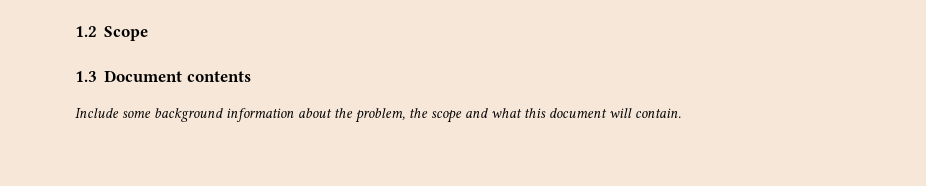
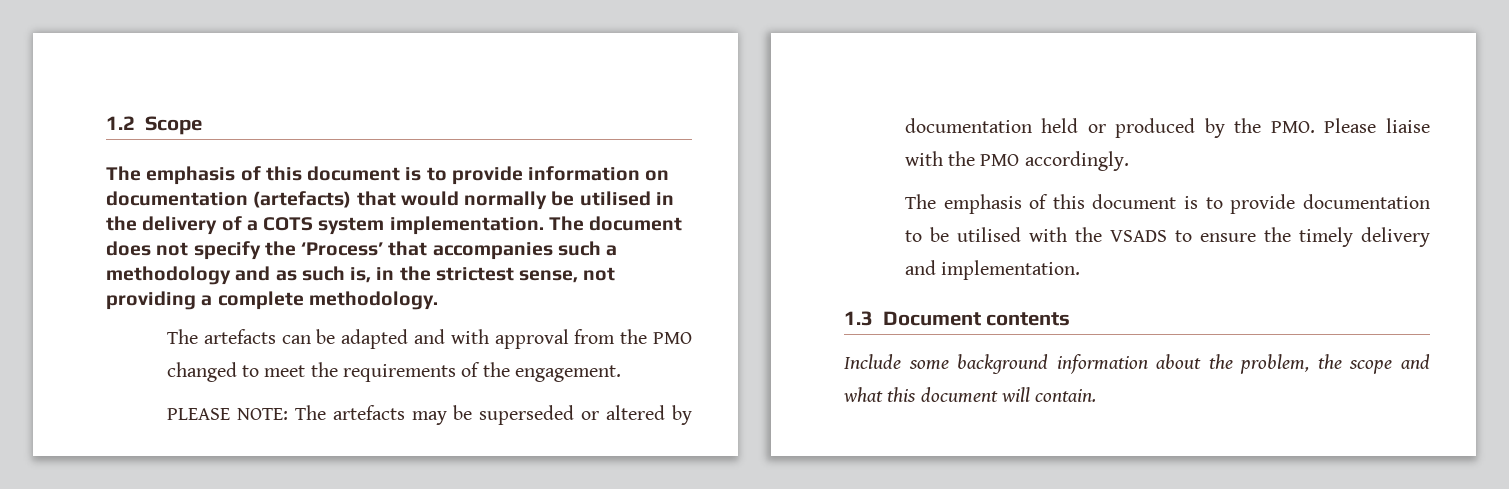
+ The emphasis of this document is to provide information on documentation (artefacts) that would normally be utilised in the delivery of a COTS system implementation. The document does not specify the ‘Process’ that accompanies such a methodology and as such is, in the strictest sense, not providing a complete methodology.
+ The artefacts can be adapted and with approval from the PMO changed to meet the requirements of the engagement.
+ PLEASE NOTE: The artefacts may be superseded or altered by documentation held or produced by the PMO. Please liaise with the PMO accordingly.
+ The emphasis of this document is to provide documentation to be utilised with the VSADS to ensure the timely delivery and implementation.

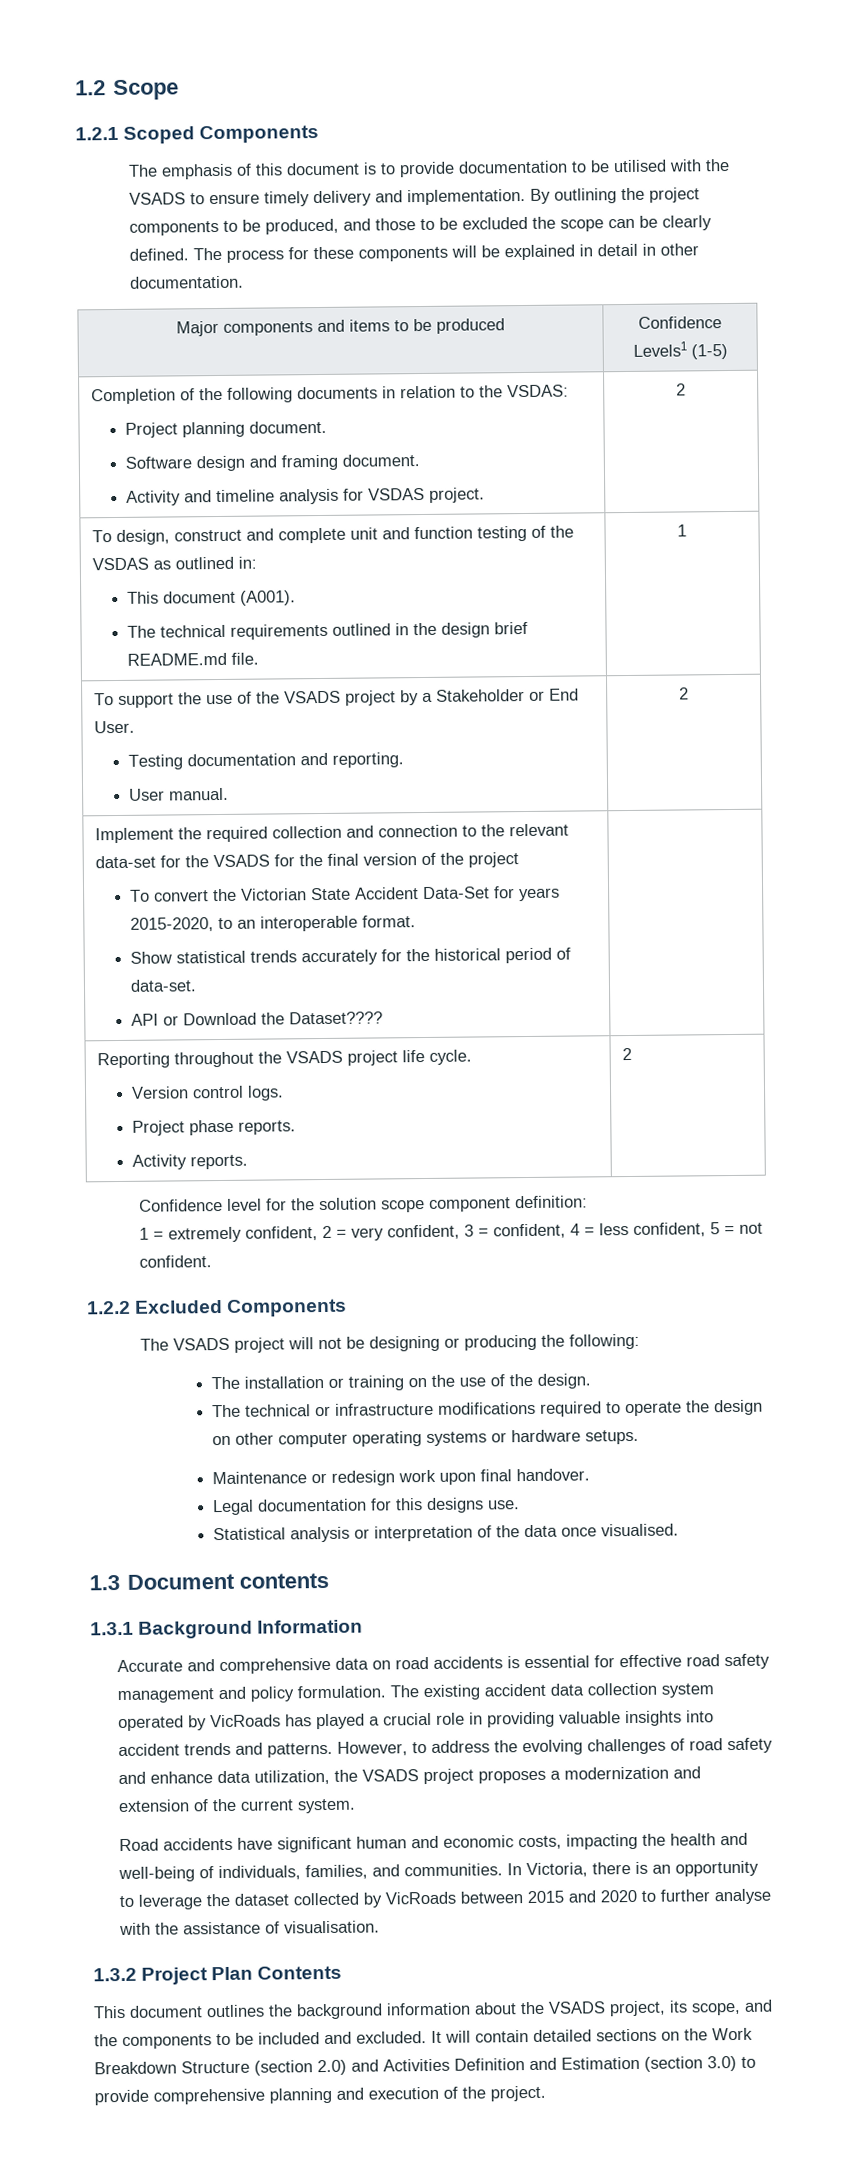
- The emphasis of this document is to provide information on documentation (artefacts) that would normally be utilised in the delivery of a COTS system implementation. The document does not specify the ‘Process’ that accompanies such a methodology and as such is, in the strictest sense, not providing a complete methodology.
- The artefacts can be adapted and with approval from the PMO changed to meet the requirements of the engagement.
- PLEASE NOTE: The artefacts may be superseded or altered by documentation held or produced by the PMO. Please liaise with the PMO accordingly.
+ 1.2.1 Scoped Components
- The emphasis of this document is to provide documentation to be utilised with the VSADS to ensure the timely delivery and implementation.
+ The emphasis of this document is to provide documentation to be utilised with the VSADS to ensure timely delivery and implementation. By outlining the project components to be produced, and those to be excluded the scope can be clearly defined. The process for these components will be explained in detail in other documentation.
+ Major components and items to be produced | Confidence Levels1 (1-5)
+ Completion of the following documents in relation to the VSDAS:
+ Project planning document.
+ Software design and framing document.
+ Activity and timeline analysis for VSDAS project. | 2
+ To design, construct and complete unit and function testing of the VSDAS as outlined in:
+ This document (A001).
+ The technical requirements outlined in the design brief README.md file. | 1
+ To support the use of the VSADS project by a Stakeholder or End User.
+ Testing documentation and reporting.
+ User manual. | 2
+ Implement the required collection and connection to the relevant data-set for the VSADS for the final version of the project
+ To convert the Victorian State Accident Data-Set for years 2015-2020, to an interoperable format.
+ Show statistical trends accurately for the historical period of data-set.
+ API or Download the Dataset???? |
+ Reporting throughout the VSADS project life cycle.
+ Version control logs.
+ Project phase reports.
+ Activity reports. | 2
+ Confidence level for the solution scope component definition:
+ 1 = extremely confident, 2 = very confident, 3 = confident, 4 = less confident, 5 = not confident.
+ 1.2.2 Excluded Components
+ The VSADS project will not be designing or producing the following:
+ The installation or training on the use of the design.
+ The technical or infrastructure modifications required to operate the design on other computer operating systems or hardware setups.
+ Maintenance or redesign work upon final handover.
+ Legal documentation for this designs use.
+ Statistical analysis or interpretation of the data once visualised.
  1.3 Document contents
- Include some background information about the problem, the scope and what this document will contain.
+ 1.3.1 Background Information
+ Accurate and comprehensive data on road accidents is essential for effective road safety management and policy formulation. The existing accident data collection system operated by VicRoads has played a crucial role in providing valuable insights into accident trends and patterns. However, to address the evolving challenges of road safety and enhance data utilization, the VSADS project proposes a modernization and extension of the current system.
+ Road accidents have significant human and economic costs, impacting the health and well-being of individuals, families, and communities. In Victoria, there is an opportunity to leverage the dataset collected by VicRoads between 2015 and 2020 to further analyse with the assistance of visualisation.
+ 1.3.2 Project Plan Contents
+ This document outlines the background information about the VSADS project, its scope, and the components to be included and excluded. It will contain detailed sections on the Work Breakdown Structure (section 2.0) and Activities Definition and Estimation (section 3.0) to provide comprehensive planning and execution of the project.

